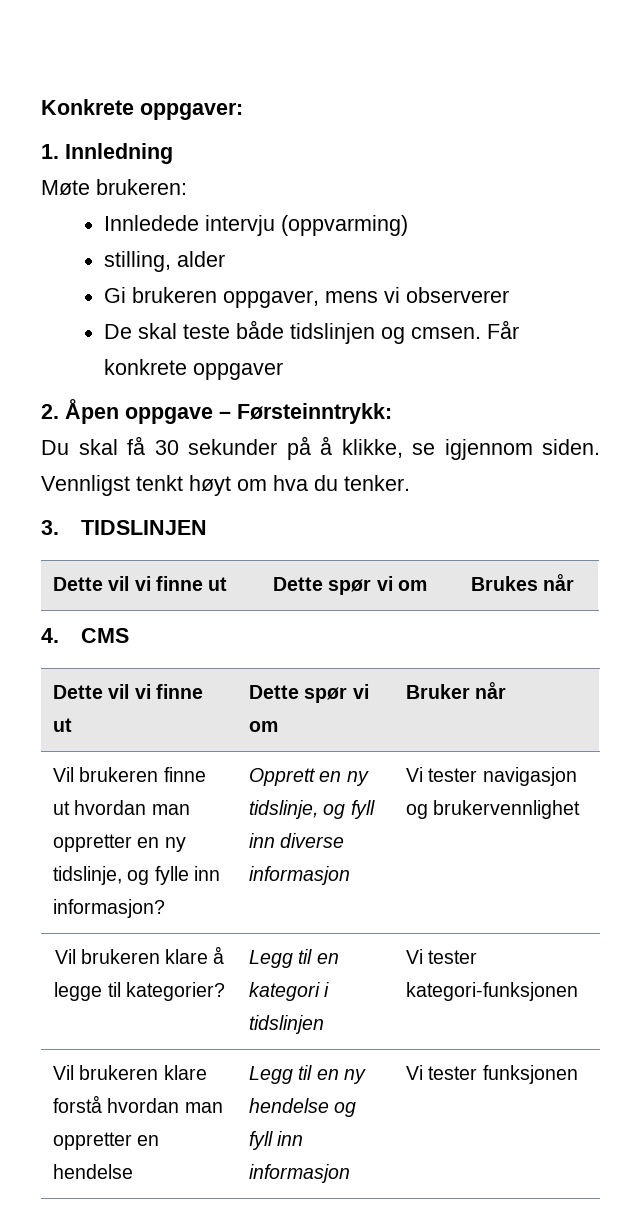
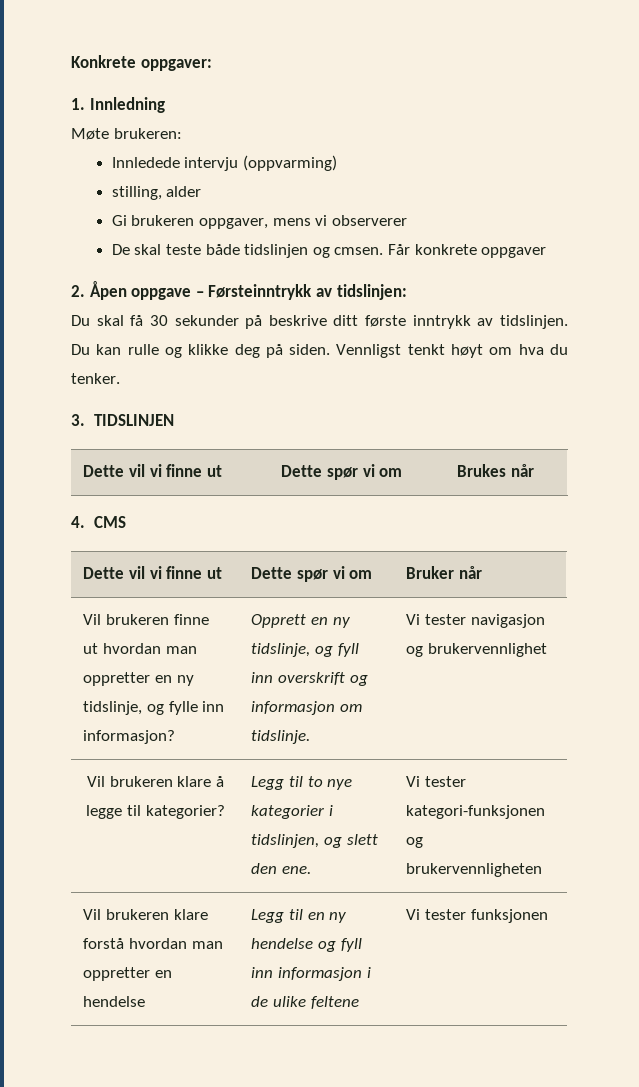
- 2. Åpen oppgave – Førsteinntrykk:
+ 2. Åpen oppgave – Førsteinntrykk av tidslinjen:
- Du skal få 30 sekunder på å klikke, se igjennom siden.
+ Du skal få 30 sekunder på beskrive ditt første inntrykk av tidslinjen. Du kan rulle og klikke deg på siden.
- Vil brukeren finne ut hvordan man oppretter en ny tidslinje, og fylle inn informasjon? | Opprett en ny tidslinje, og fyll inn diverse informasjon | Vi tester navigasjon og brukervennlighet
+ Vil brukeren finne ut hvordan man oppretter en ny tidslinje, og fylle inn informasjon? | Opprett en ny tidslinje, og fyll inn overskrift og informasjon om tidslinje. | Vi tester navigasjon og brukervennlighet
- Vil brukeren klare å legge til kategorier? | Legg til en kategori i tidslinjen | Vi tester kategori-funksjonen
+ Vil brukeren klare å legge til kategorier? | Legg til to nye kategorier i tidslinjen, og slett den ene. | Vi tester kategori-funksjonen og brukervennligheten
- Vil brukeren klare forstå hvordan man oppretter en hendelse | Legg til en ny hendelse og fyll inn informasjon | Vi tester funksjonen
+ Vil brukeren klare forstå hvordan man oppretter en hendelse | Legg til en ny hendelse og fyll inn informasjon i de ulike feltene | Vi tester funksjonen

